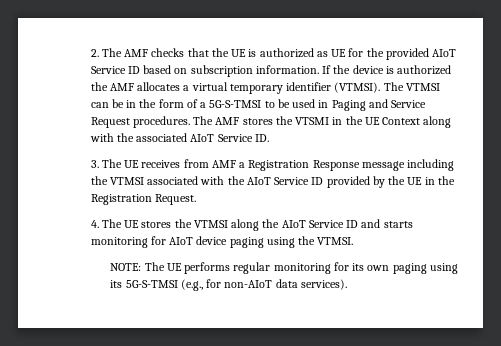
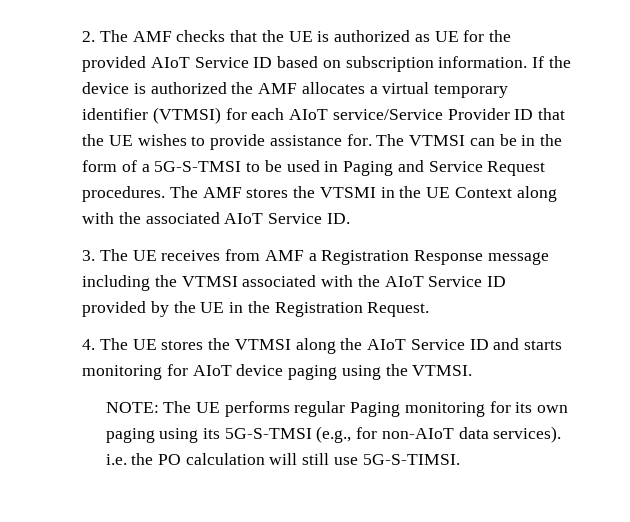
- If the device is authorized the AMF allocates a virtual temporary identifier (VTMSI).
+ If the device is authorized the AMF allocates a virtual temporary identifier (VTMSI) for each AIoT service/Service Provider ID that the UE wishes to provide assistance for.
- NOTE: The UE performs regular monitoring for its own paging using its 5G-S-TMSI (e.g., for non-AIoT data services).
+ NOTE: The UE performs regular Paging monitoring for its own paging using its 5G-S-TMSI (e.g., for non-AIoT data services). i.e. the PO calculation will still use 5G-S-TIMSI.

